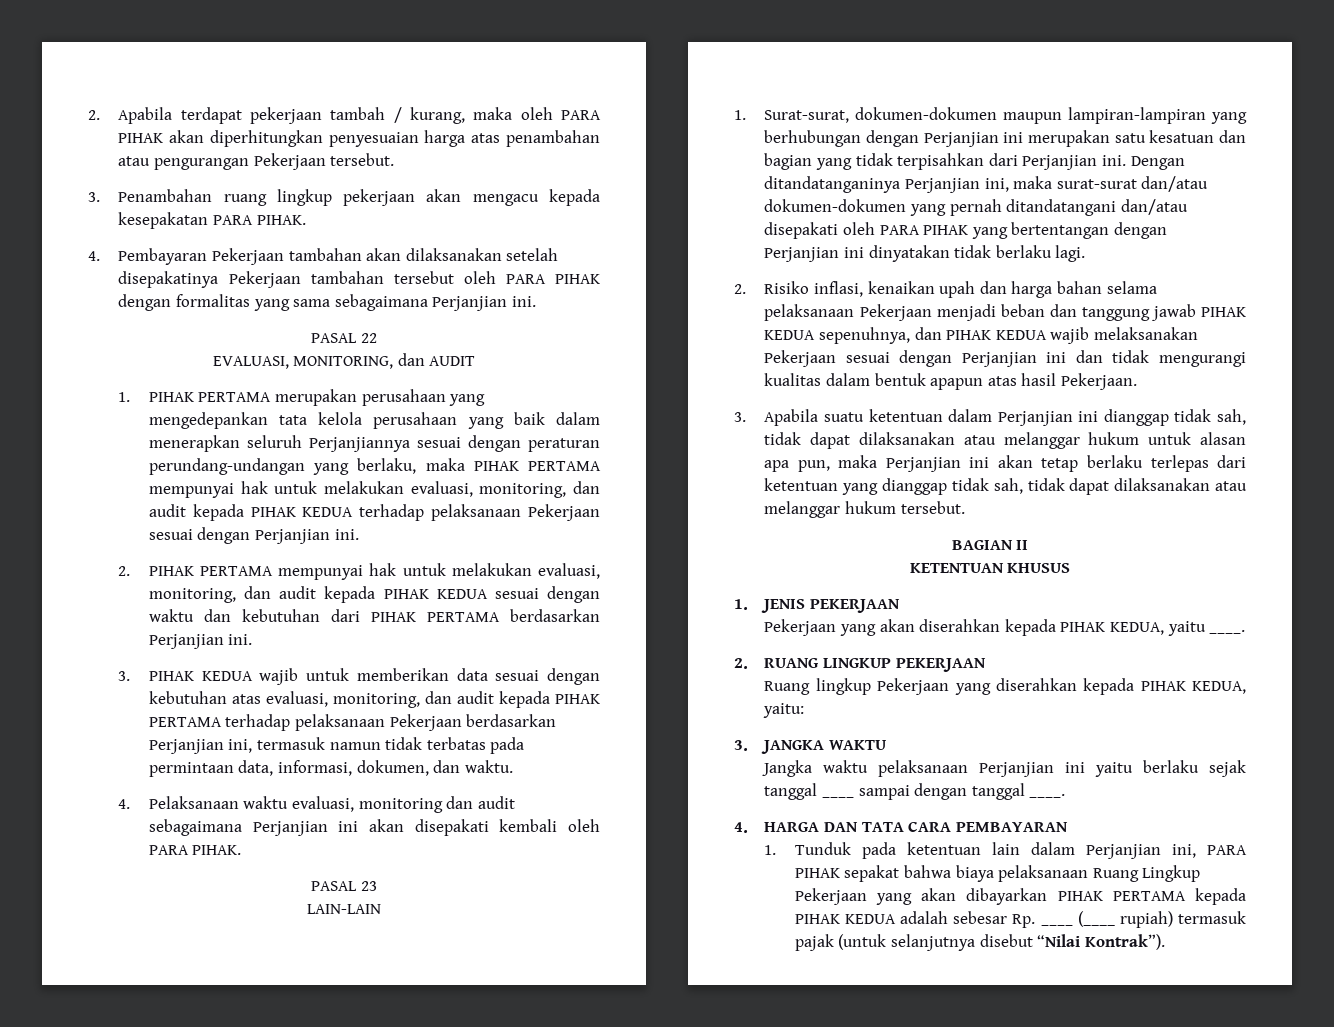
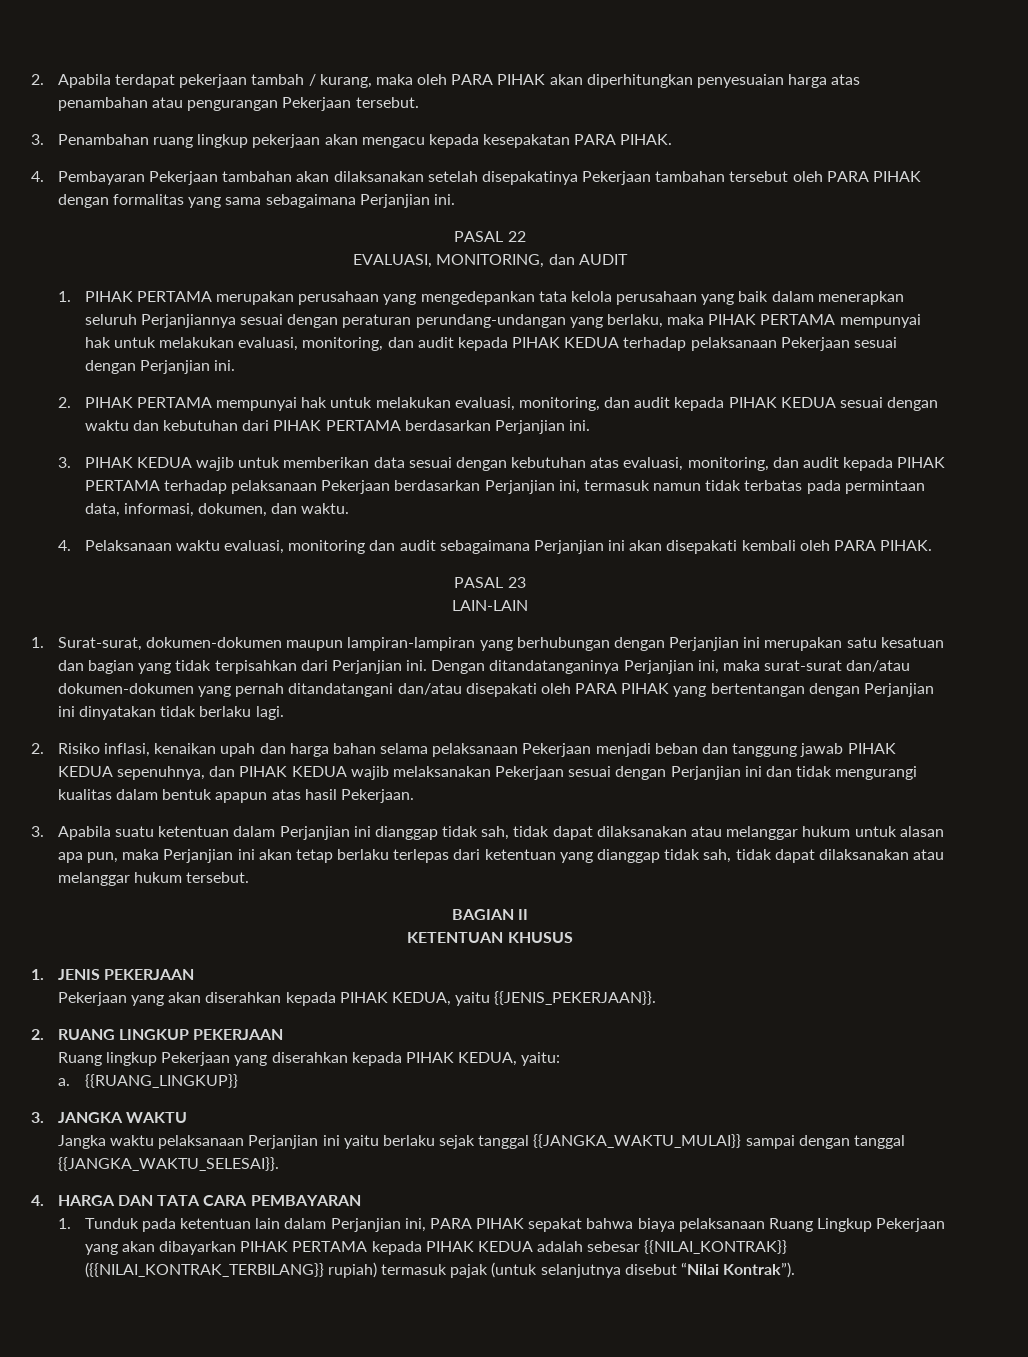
- Pekerjaan yang akan diserahkan kepada PIHAK KEDUA, yaitu ____.
+ Pekerjaan yang akan diserahkan kepada PIHAK KEDUA, yaitu {{JENIS_PEKERJAAN}}.
+ a. {{RUANG_LINGKUP}}
- Jangka waktu pelaksanaan Perjanjian ini yaitu berlaku sejak tanggal ____ sampai dengan tanggal ____.
+ Jangka waktu pelaksanaan Perjanjian ini yaitu berlaku sejak tanggal {{JANGKA_WAKTU_MULAI}} sampai dengan tanggal {{JANGKA_WAKTU_SELESAI}}.
- 1. Tunduk pada ketentuan lain dalam Perjanjian ini, PARA PIHAK sepakat bahwa biaya pelaksanaan Ruang Lingkup Pekerjaan yang akan dibayarkan PIHAK PERTAMA kepada PIHAK KEDUA adalah sebesar Rp. ____ (____ rupiah) termasuk pajak (untuk selanjutnya disebut “Nilai Kontrak”).
+ 1. Tunduk pada ketentuan lain dalam Perjanjian ini, PARA PIHAK sepakat bahwa biaya pelaksanaan Ruang Lingkup Pekerjaan yang akan dibayarkan PIHAK PERTAMA kepada PIHAK KEDUA adalah sebesar {{NILAI_KONTRAK}} ({{NILAI_KONTRAK_TERBILANG}} rupiah) termasuk pajak (untuk selanjutnya disebut “Nilai Kontrak”).

